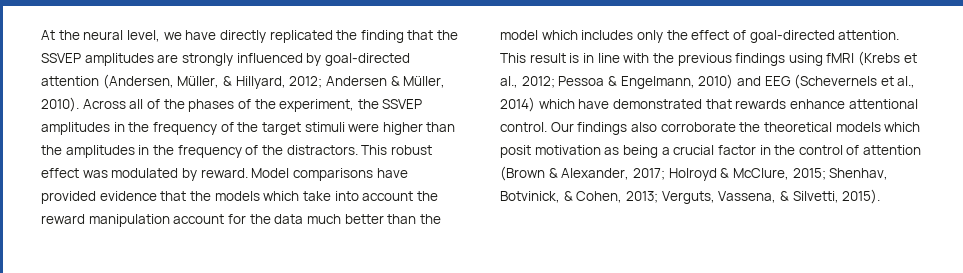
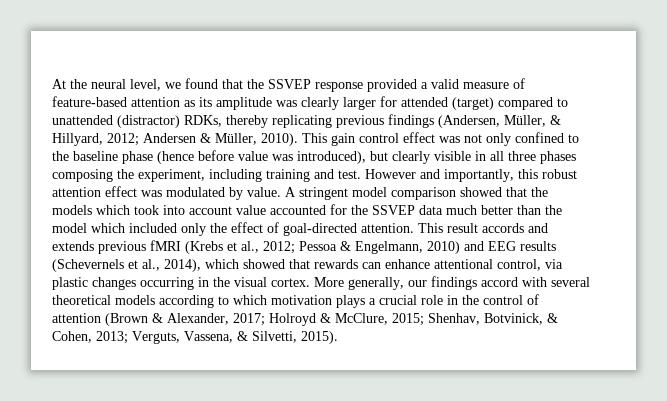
- At the neural level, we have directly replicated the finding that the SSVEP amplitudes are strongly influenced by goal-directed attention (Andersen, Müller, & Hillyard, 2012; Andersen & Müller, 2010).
+ At the neural level, we found that the SSVEP response provided a valid measure of feature-based attention as its amplitude was clearly larger for attended (target) compared to unattended (distractor) RDKs, thereby replicating previous findings (Andersen, Müller, & Hillyard, 2012; Andersen & Müller, 2010).
- Across all of the phases of the experiment, the SSVEP amplitudes in the frequency of the target stimuli were higher than the amplitudes in the frequency of the distractors. This robust effect was modulated by reward. Model comparisons have provided evidence that the models which take into account the reward manipulation account for the data much better than the model which includes only the effect of goal-directed attention.
+ This gain control effect was not only confined to the baseline phase (hence before value was introduced), but clearly visible in all three phases composing the experiment, including training and test. However and importantly, this robust attention effect was modulated by value. A stringent model comparison showed that the models which took into account value accounted for the SSVEP data much better than the model which included only the effect of goal-directed attention.
- This result is in line with the previous findings using fMRI (Krebs et al., 2012; Pessoa & Engelmann, 2010) and EEG (Schevernels et al., 2014) which have demonstrated that rewards enhance attentional control. Our findings also corroborate the theoretical models which posit motivation as being a crucial factor in the control of attention (Brown & Alexander, 2017; Holroyd & McClure, 2015; Shenhav, Botvinick, & Cohen, 2013; Verguts, Vassena, & Silvetti, 2015).
+ This result accords and extends previous fMRI (Krebs et al., 2012; Pessoa & Engelmann, 2010) and EEG results (Schevernels et al., 2014), which showed that rewards can enhance attentional control, via plastic changes occurring in the visual cortex. More generally, our findings accord with several theoretical models according to which motivation plays a crucial role in the control of attention (Brown & Alexander, 2017; Holroyd & McClure, 2015; Shenhav, Botvinick, & Cohen, 2013; Verguts, Vassena, & Silvetti, 2015).

